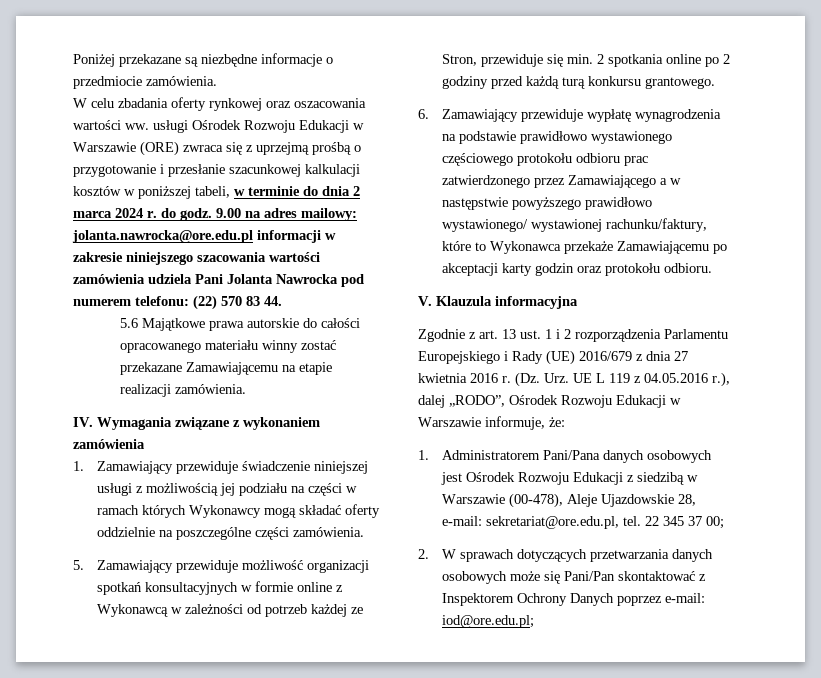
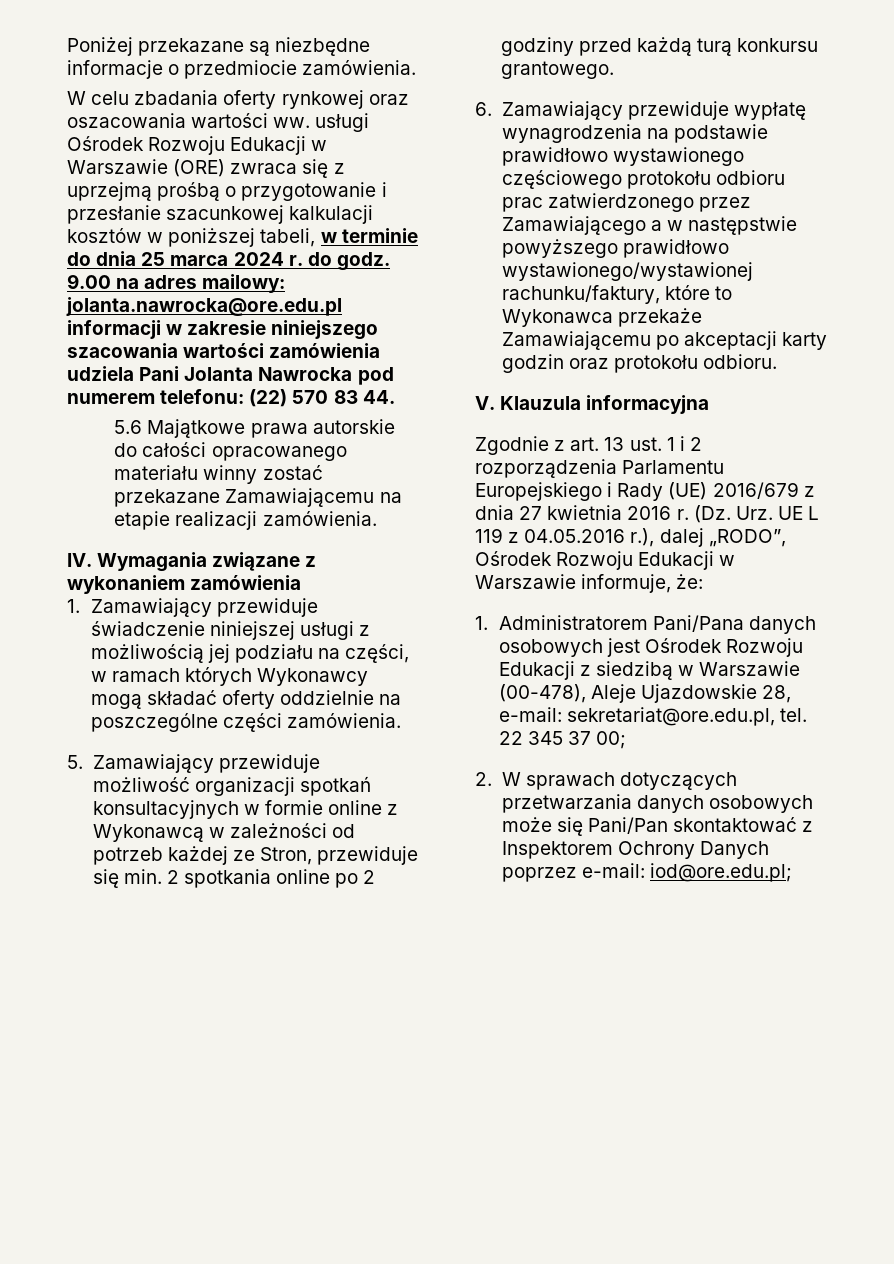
- W celu zbadania oferty rynkowej oraz oszacowania wartości ww. usługi Ośrodek Rozwoju Edukacji w Warszawie (ORE) zwraca się z uprzejmą prośbą o przygotowanie i przesłanie szacunkowej kalkulacji kosztów w poniższej tabeli, w terminie do dnia 2 marca 2024 r. do godz.
+ W celu zbadania oferty rynkowej oraz oszacowania wartości ww. usługi Ośrodek Rozwoju Edukacji w Warszawie (ORE) zwraca się z uprzejmą prośbą o przygotowanie i przesłanie szacunkowej kalkulacji kosztów w poniższej tabeli, w terminie do dnia 25 marca 2024 r. do godz.
- 1. Zamawiający przewiduje świadczenie niniejszej usługi z możliwością jej podziału na części w ramach których Wykonawcy mogą składać oferty oddzielnie na poszczególne części zamówienia.
+ 1. Zamawiający przewiduje świadczenie niniejszej usługi z możliwością jej podziału na części, w ramach których Wykonawcy mogą składać oferty oddzielnie na poszczególne części zamówienia.
- 6. Zamawiający przewiduje wypłatę wynagrodzenia na podstawie prawidłowo wystawionego częściowego protokołu odbioru prac zatwierdzonego przez Zamawiającego a w następstwie powyższego prawidłowo wystawionego/ wystawionej rachunku/faktury, które to Wykonawca przekaże Zamawiającemu po akceptacji karty godzin oraz protokołu odbioru.
+ 6. Zamawiający przewiduje wypłatę wynagrodzenia na podstawie prawidłowo wystawionego częściowego protokołu odbioru prac zatwierdzonego przez Zamawiającego a w następstwie powyższego prawidłowo wystawionego/wystawionej rachunku/faktury, które to Wykonawca przekaże Zamawiającemu po akceptacji karty godzin oraz protokołu odbioru.

